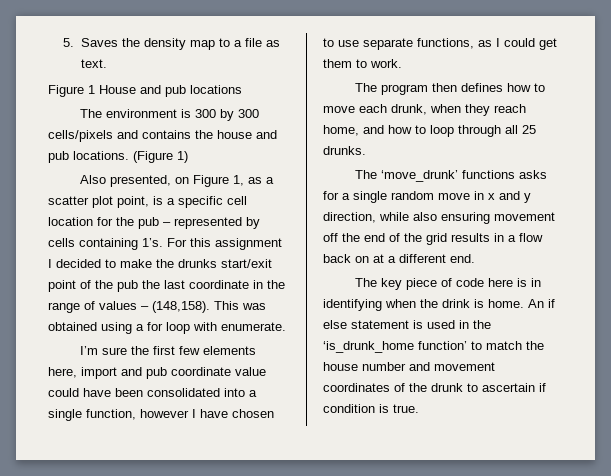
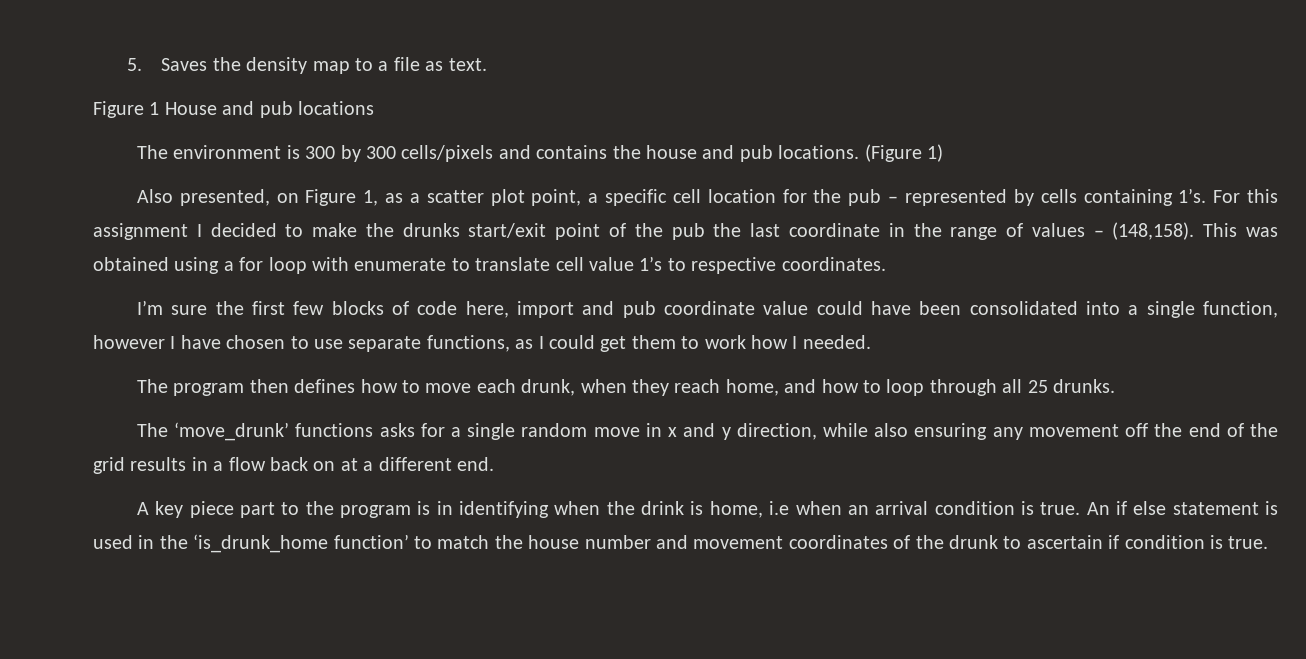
- Also presented, on Figure 1, as a scatter plot point, is a specific cell location for the pub – represented by cells containing 1’s.
+ Also presented, on Figure 1, as a scatter plot point, a specific cell location for the pub – represented by cells containing 1’s.
- This was obtained using a for loop with enumerate.
+ This was obtained using a for loop with enumerate to translate cell value 1’s to respective coordinates.
- I’m sure the first few elements here, import and pub coordinate value could have been consolidated into a single function, however I have chosen to use separate functions, as I could get them to work.
+ I’m sure the first few blocks of code here, import and pub coordinate value could have been consolidated into a single function, however I have chosen to use separate functions, as I could get them to work how I needed.
- The ‘move_drunk’ functions asks for a single random move in x and y direction, while also ensuring movement off the end of the grid results in a flow back on at a different end.
+ The ‘move_drunk’ functions asks for a single random move in x and y direction, while also ensuring any movement off the end of the grid results in a flow back on at a different end.
- The key piece of code here is in identifying when the drink is home.
+ A key piece part to the program is in identifying when the drink is home, i.e when an arrival condition is true.

